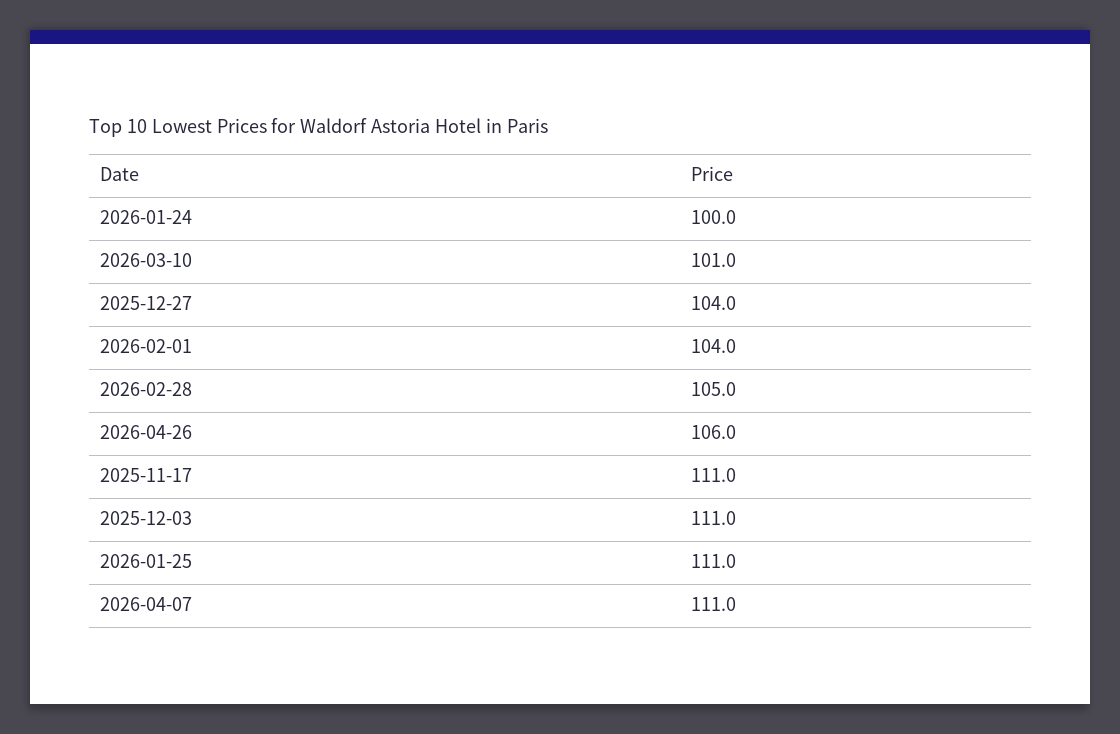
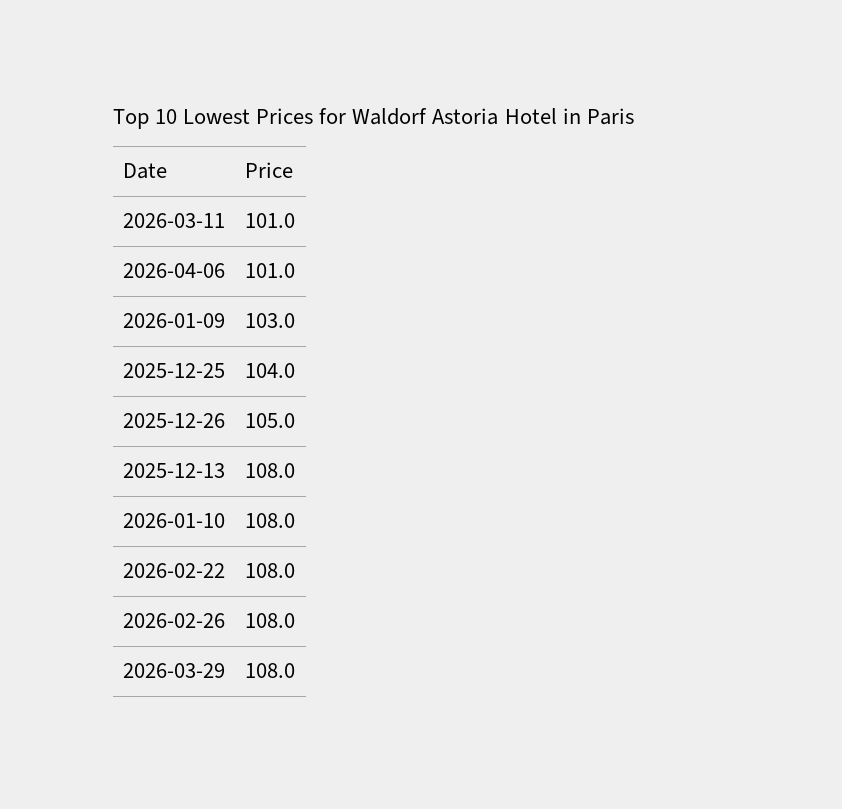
- 2026-01-24 | 100.0
- 2026-03-10 | 101.0
- 2025-12-27 | 104.0
- 2026-02-01 | 104.0
- 2026-02-28 | 105.0
- 2026-04-26 | 106.0
- 2025-11-17 | 111.0
- 2025-12-03 | 111.0
- 2026-01-25 | 111.0
- 2026-04-07 | 111.0
+ 2026-03-11 | 101.0
+ 2026-04-06 | 101.0
+ 2026-01-09 | 103.0
+ 2025-12-25 | 104.0
+ 2025-12-26 | 105.0
+ 2025-12-13 | 108.0
+ 2026-01-10 | 108.0
+ 2026-02-22 | 108.0
+ 2026-02-26 | 108.0
+ 2026-03-29 | 108.0

